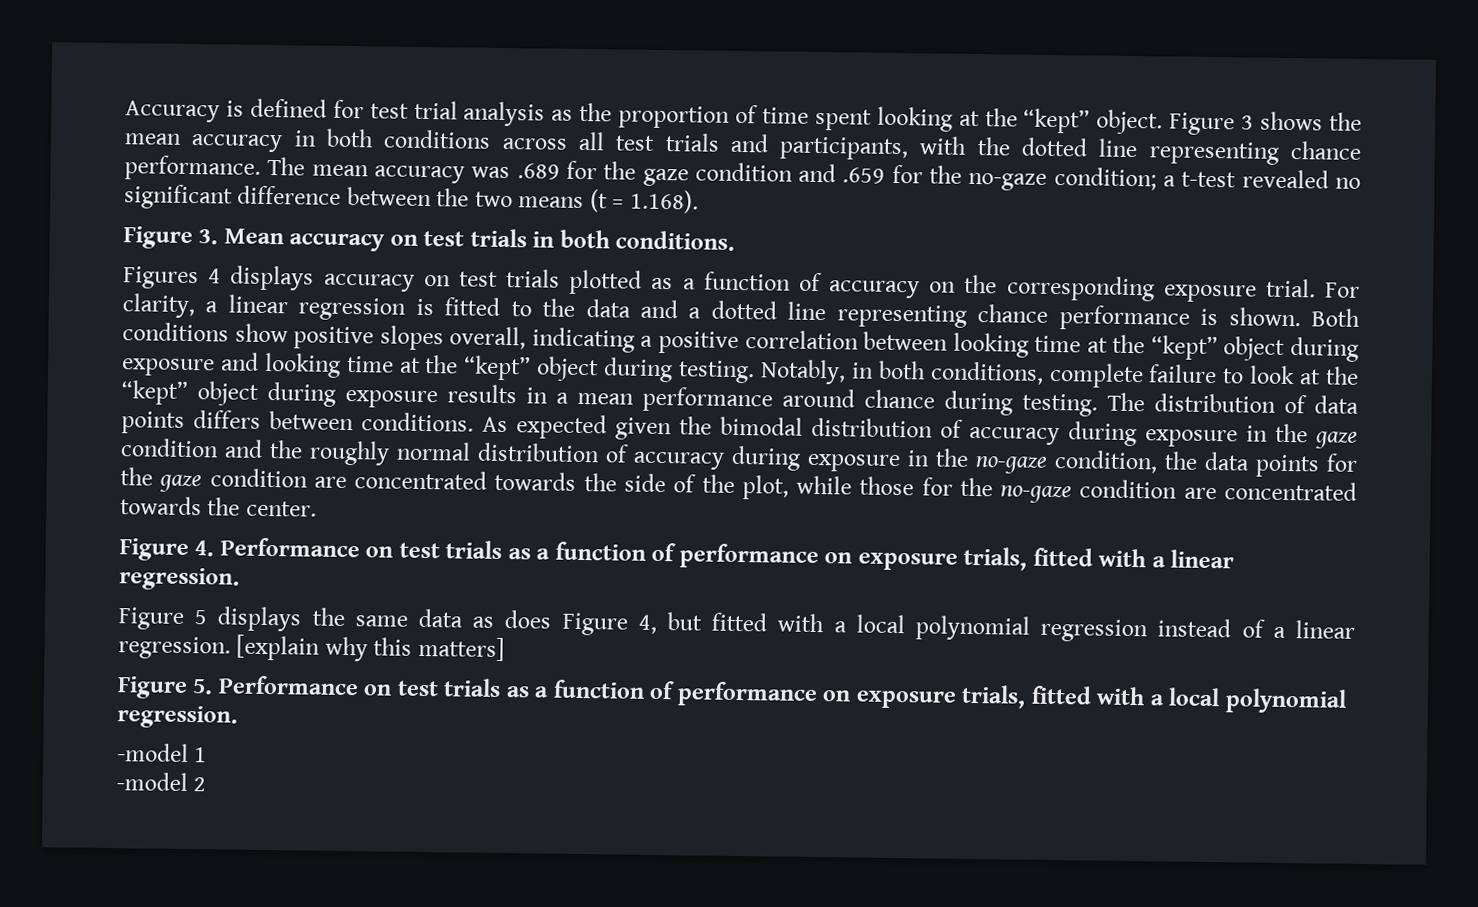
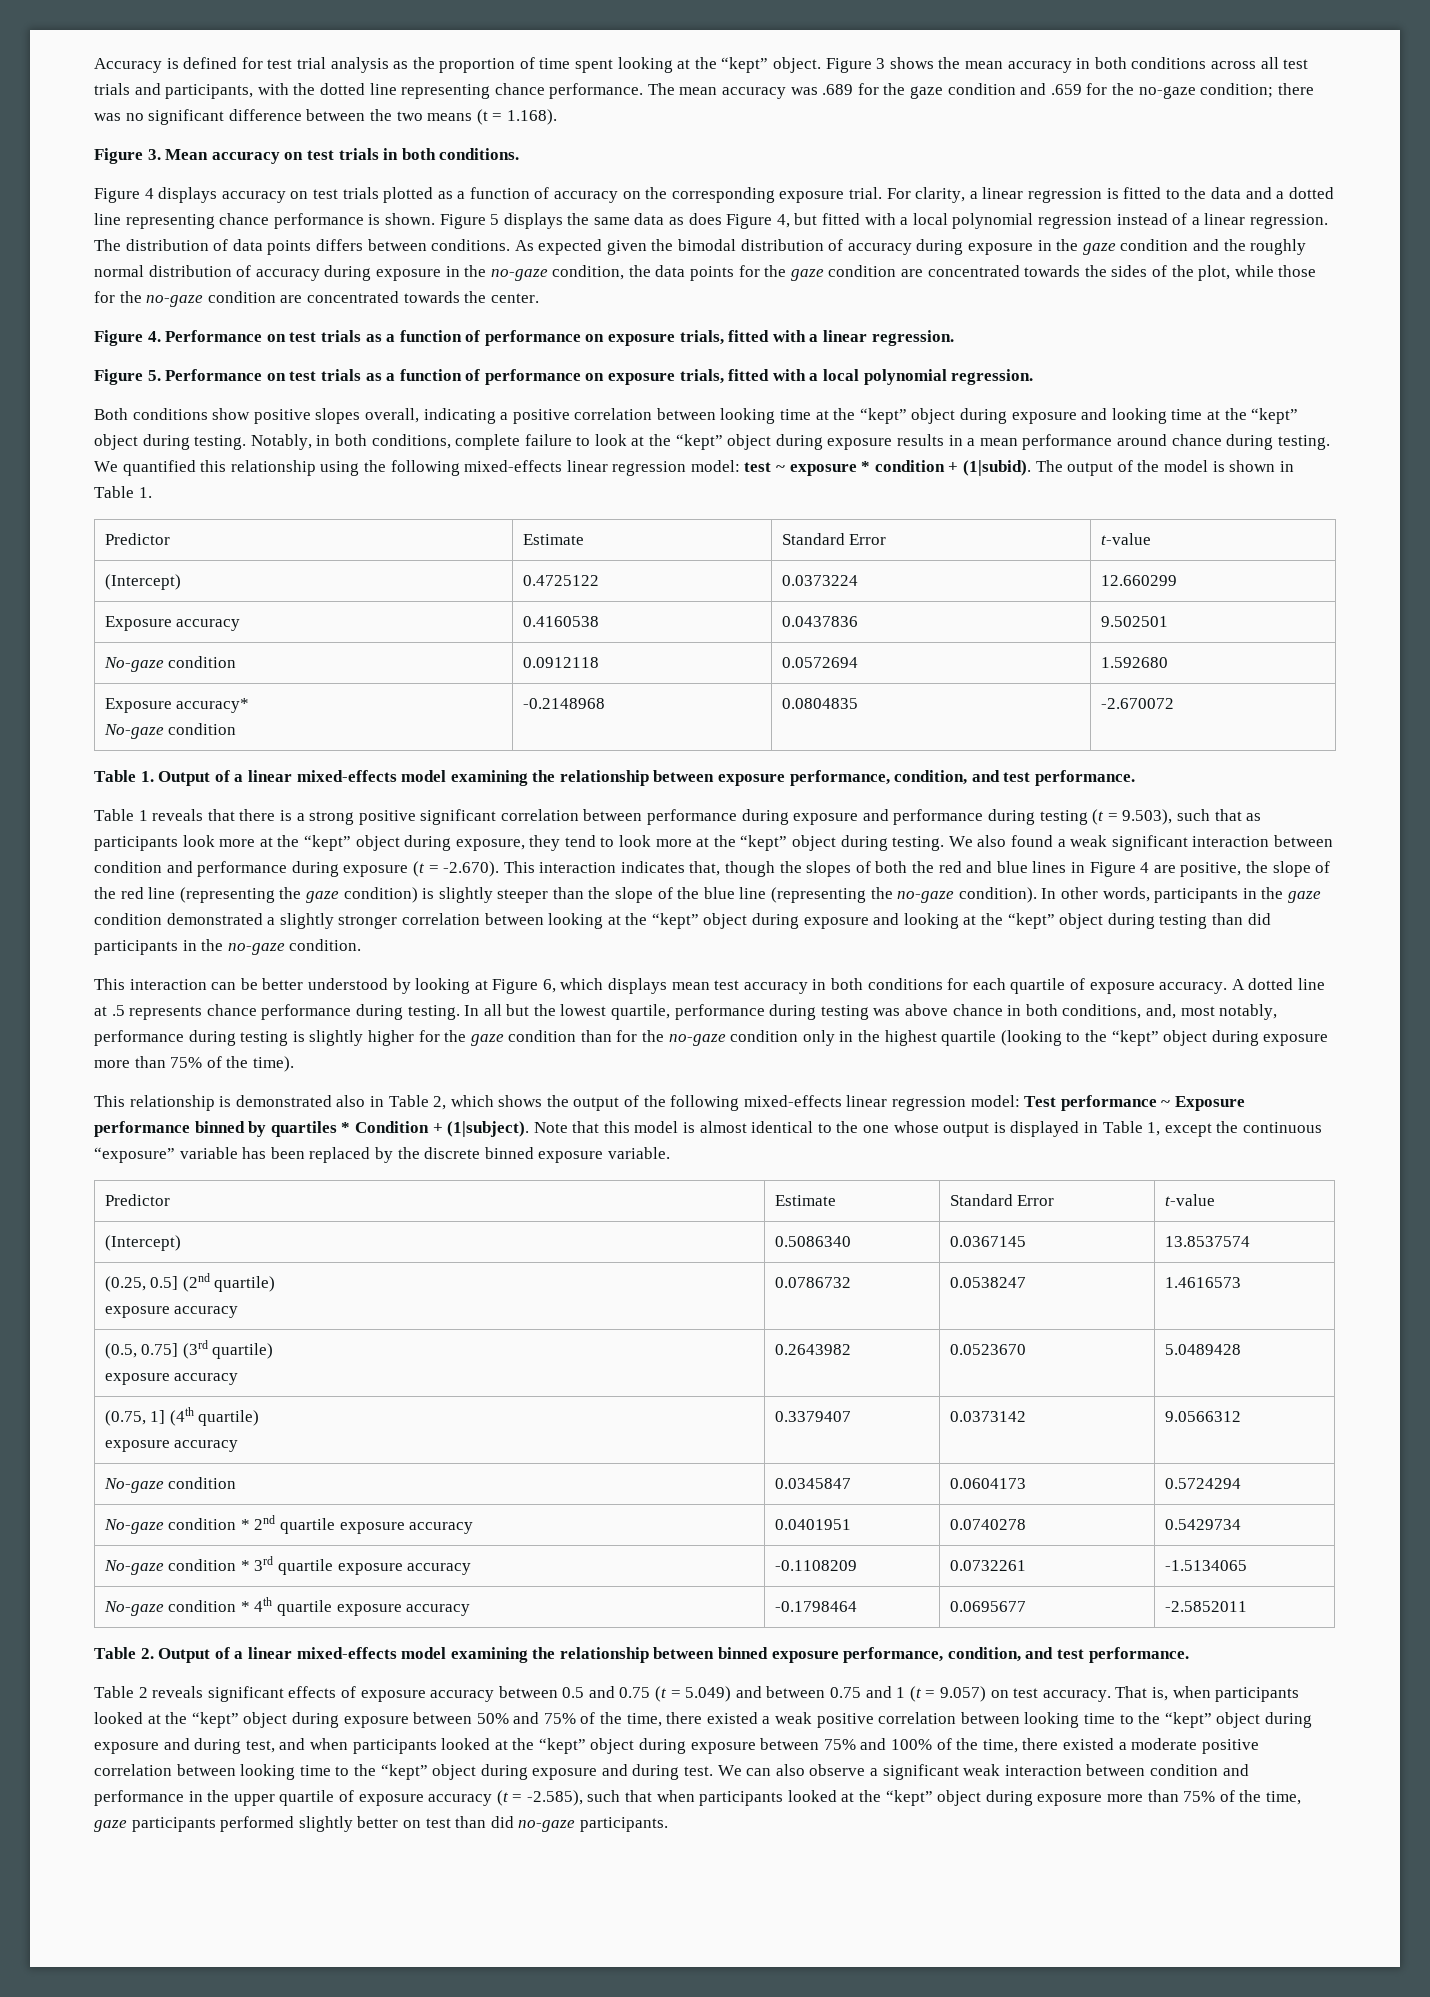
- The mean accuracy was .689 for the gaze condition and .659 for the no-gaze condition; a t-test revealed no significant difference between the two means (t = 1.168).
+ The mean accuracy was .689 for the gaze condition and .659 for the no-gaze condition; there was no significant difference between the two means (t = 1.168).
- Figures 4 displays accuracy on test trials plotted as a function of accuracy on the corresponding exposure trial.
+ Figure 4 displays accuracy on test trials plotted as a function of accuracy on the corresponding exposure trial.
- For clarity, a linear regression is fitted to the data and a dotted line representing chance performance is shown. Both conditions show positive slopes overall, indicating a positive correlation between looking time at the “kept” object during exposure and looking time at the “kept” object during testing.
+ For clarity, a linear regression is fitted to the data and a dotted line representing chance performance is shown. Figure 5 displays the same data as does Figure 4, but fitted with a local polynomial regression instead of a linear regression. The distribution of data points differs between conditions. As expected given the bimodal distribution of accuracy during exposure in the gaze condition and the roughly normal distribution of accuracy during exposure in the no-gaze condition, the data points for the gaze condition are concentrated towards the sides of the plot, while those for the no-gaze condition are concentrated towards the center.
+ Figure 4. Performance on test trials as a function of performance on exposure trials, fitted with a linear regression.
+ Figure 5. Performance on test trials as a function of performance on exposure trials, fitted with a local polynomial regression.
+ Both conditions show positive slopes overall, indicating a positive correlation between looking time at the “kept” object during exposure and looking time at the “kept” object during testing.
- The distribution of data points differs between conditions. As expected given the bimodal distribution of accuracy during exposure in the gaze condition and the roughly normal distribution of accuracy during exposure in the no-gaze condition, the data points for the gaze condition are concentrated towards the side of the plot, while those for the no-gaze condition are concentrated towards the center.
- Figure 4. Performance on test trials as a function of performance on exposure trials, fitted with a linear regression.
- Figure 5 displays the same data as does Figure 4, but fitted with a local polynomial regression instead of a linear regression. [explain why this matters]
- Figure 5. Performance on test trials as a function of performance on exposure trials, fitted with a local polynomial regression.
- -model 1
- -model 2
+ We quantified this relationship using the following mixed-effects linear regression model: test ~ exposure * condition + (1|subid). The output of the model is shown in Table 1.
+ Predictor | Estimate | Standard Error | t-value
+ (Intercept) | 0.4725122 | 0.0373224 | 12.660299
+ Exposure accuracy | 0.4160538 | 0.0437836 | 9.502501
+ No-gaze condition | 0.0912118 | 0.0572694 | 1.592680
+ Exposure accuracy*
+ No-gaze condition | -0.2148968 | 0.0804835 | -2.670072
+ Table 1. Output of a linear mixed-effects model examining the relationship between exposure performance, condition, and test performance.
+ Table 1 reveals that there is a strong positive significant correlation between performance during exposure and performance during testing (t = 9.503), such that as participants look more at the “kept” object during exposure, they tend to look more at the “kept” object during testing. We also found a weak significant interaction between condition and performance during exposure (t = -2.670). This interaction indicates that, though the slopes of both the red and blue lines in Figure 4 are positive, the slope of the red line (representing the gaze condition) is slightly steeper than the slope of the blue line (representing the no-gaze condition). In other words, participants in the gaze condition demonstrated a slightly stronger correlation between looking at the “kept” object during exposure and looking at the “kept” object during testing than did participants in the no-gaze condition.
+ This interaction can be better understood by looking at Figure 6, which displays mean test accuracy in both conditions for each quartile of exposure accuracy. A dotted line at .5 represents chance performance during testing. In all but the lowest quartile, performance during testing was above chance in both conditions, and, most notably, performance during testing is slightly higher for the gaze condition than for the no-gaze condition only in the highest quartile (looking to the “kept” object during exposure more than 75% of the time).
+ This relationship is demonstrated also in Table 2, which shows the output of the following mixed-effects linear regression model: Test performance ~ Exposure performance binned by quartiles * Condition + (1|subject). Note that this model is almost identical to the one whose output is displayed in Table 1, except the continuous “exposure” variable has been replaced by the discrete binned exposure variable.
+ Predictor | Estimate | Standard Error | t-value
+ (Intercept) | 0.5086340 | 0.0367145 | 13.8537574
+ (0.25, 0.5] (2nd quartile)
+ exposure accuracy | 0.0786732 | 0.0538247 | 1.4616573
+ (0.5, 0.75] (3rd quartile)
+ exposure accuracy | 0.2643982 | 0.0523670 | 5.0489428
+ (0.75, 1] (4th quartile)
+ exposure accuracy | 0.3379407 | 0.0373142 | 9.0566312
+ No-gaze condition | 0.0345847 | 0.0604173 | 0.5724294
+ No-gaze condition * 2nd quartile exposure accuracy | 0.0401951 | 0.0740278 | 0.5429734
+ No-gaze condition * 3rd quartile exposure accuracy | -0.1108209 | 0.0732261 | -1.5134065
+ No-gaze condition * 4th quartile exposure accuracy | -0.1798464 | 0.0695677 | -2.5852011
+ Table 2. Output of a linear mixed-effects model examining the relationship between binned exposure performance, condition, and test performance.
+ Table 2 reveals significant effects of exposure accuracy between 0.5 and 0.75 (t = 5.049) and between 0.75 and 1 (t = 9.057) on test accuracy. That is, when participants looked at the “kept” object during exposure between 50% and 75% of the time, there existed a weak positive correlation between looking time to the “kept” object during exposure and during test, and when participants looked at the “kept” object during exposure between 75% and 100% of the time, there existed a moderate positive correlation between looking time to the “kept” object during exposure and during test. We can also observe a significant weak interaction between condition and performance in the upper quartile of exposure accuracy (t = -2.585), such that when participants looked at the “kept” object during exposure more than 75% of the time, gaze participants performed slightly better on test than did no-gaze participants.

